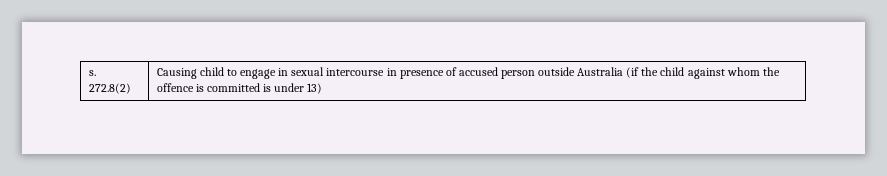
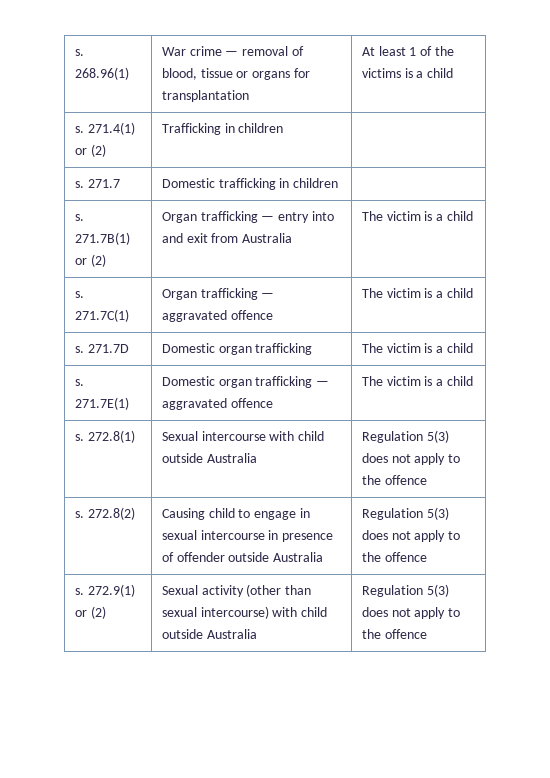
- s. 272.8(2) | Causing child to engage in sexual intercourse in presence of accused person outside Australia (if the child against whom the offence is committed is under 13)
+ s. 268.96(1) | War crime — removal of blood, tissue or organs for transplantation | At least 1 of the victims is a child
+ s. 271.4(1) or (2) | Trafficking in children |
+ s. 271.7 | Domestic trafficking in children |
+ s. 271.7B(1) or (2) | Organ trafficking — entry into and exit from Australia | The victim is a child
+ s. 271.7C(1) | Organ trafficking — aggravated offence | The victim is a child
+ s. 271.7D | Domestic organ trafficking | The victim is a child
+ s. 271.7E(1) | Domestic organ trafficking — aggravated offence | The victim is a child
+ s. 272.8(1) | Sexual intercourse with child outside Australia | Regulation 5(3) does not apply to the offence
+ s. 272.8(2) | Causing child to engage in sexual intercourse in presence of offender outside Australia | Regulation 5(3) does not apply to the offence
+ s. 272.9(1) or (2) | Sexual activity (other than sexual intercourse) with child outside Australia | Regulation 5(3) does not apply to the offence

